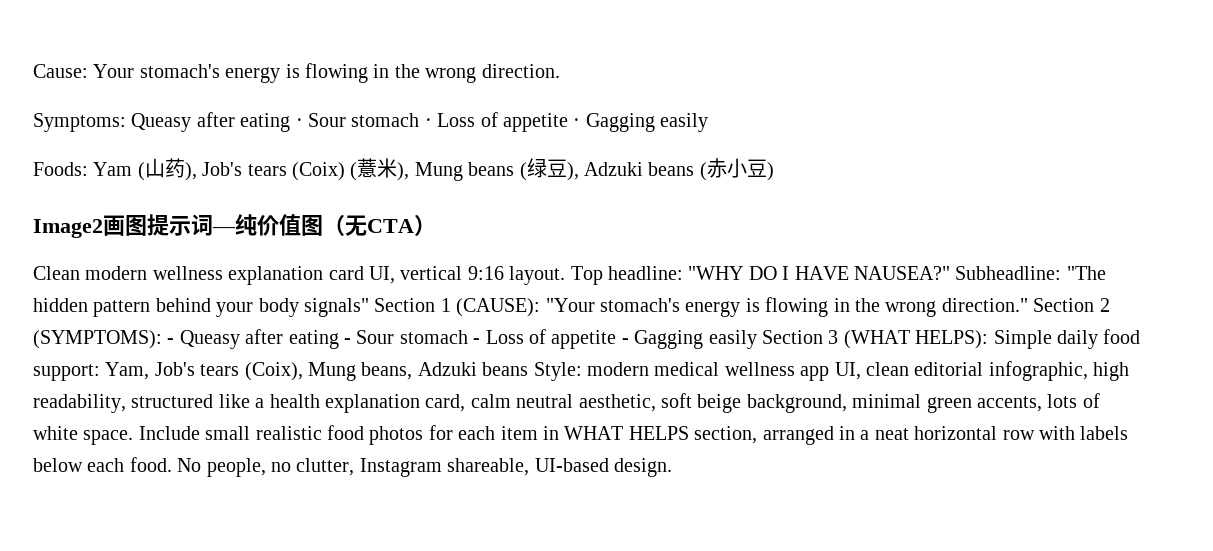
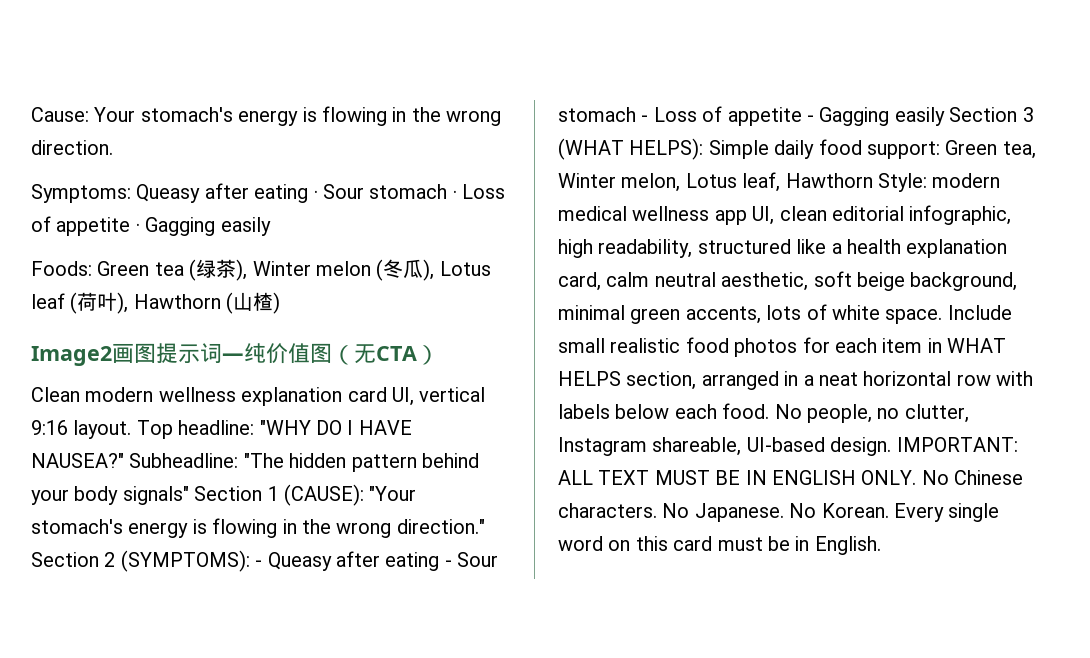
- Foods: Yam (山药), Job's tears (Coix) (薏米), Mung beans (绿豆), Adzuki beans (赤小豆)
+ Foods: Green tea (绿茶), Winter melon (冬瓜), Lotus leaf (荷叶), Hawthorn (山楂)
- Section 2 (SYMPTOMS): - Queasy after eating - Sour stomach - Loss of appetite - Gagging easily Section 3 (WHAT HELPS): Simple daily food support: Yam, Job's tears (Coix), Mung beans, Adzuki beans Style: modern medical wellness app UI, clean editorial infographic, high readability, structured like a health explanation card, calm neutral aesthetic, soft beige background, minimal green accents, lots of white space.
+ Section 2 (SYMPTOMS): - Queasy after eating - Sour stomach - Loss of appetite - Gagging easily Section 3 (WHAT HELPS): Simple daily food support: Green tea, Winter melon, Lotus leaf, Hawthorn Style: modern medical wellness app UI, clean editorial infographic, high readability, structured like a health explanation card, calm neutral aesthetic, soft beige background, minimal green accents, lots of white space.
+ IMPORTANT: ALL TEXT MUST BE IN ENGLISH ONLY. No Chinese characters. No Japanese. No Korean. Every single word on this card must be in English.

